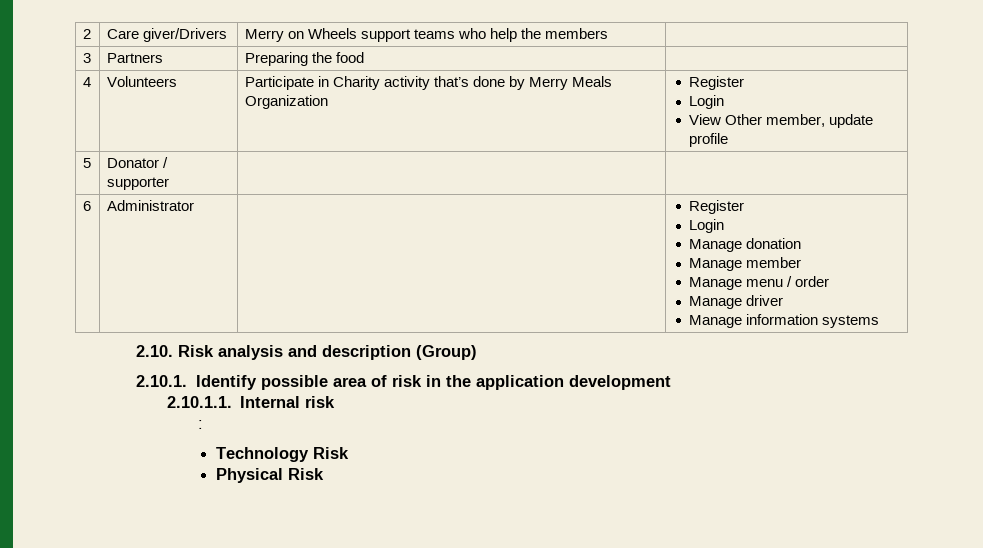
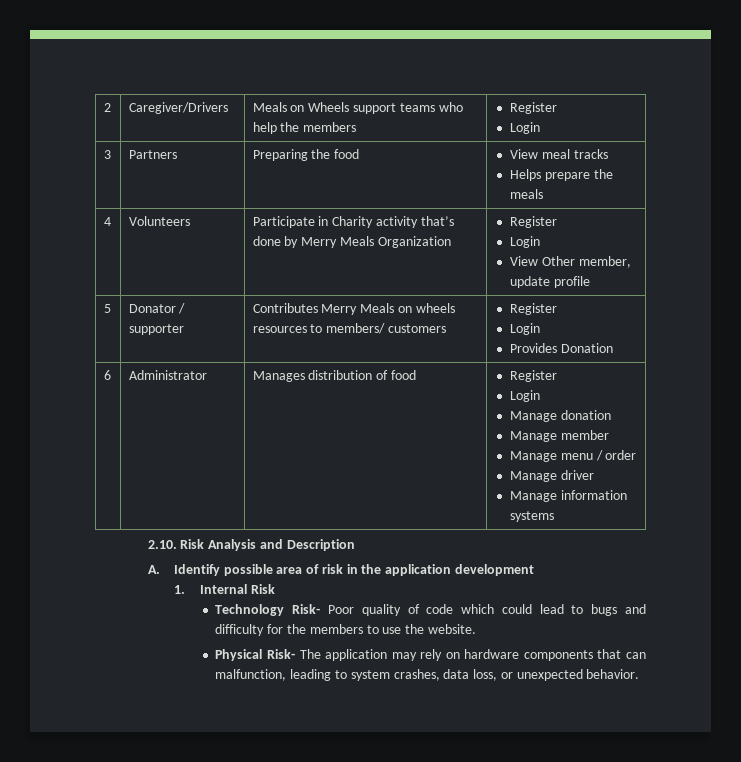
- 2 | Care giver/Drivers | Merry on Wheels support teams who help the members |
+ 2 | Caregiver/Drivers | Meals on Wheels support teams who help the members | Register
+ Login
- 3 | Partners | Preparing the food |
+ 3 | Partners | Preparing the food | View meal tracks
+ Helps prepare the meals
- 5 | Donator / supporter | |
- 6 | Administrator | | Register
+ 5 | Donator / supporter | Contributes Merry Meals on wheels resources to members/ customers | Register
+ Login
+ Provides Donation
+ 6 | Administrator | Manages distribution of food | Register
- 2.10. Risk analysis and description (Group)
- 2.10.1. Identify possible area of risk in the application development
+ 2.10. Risk Analysis and Description
+ A. Identify possible area of risk in the application development
- 2.10.1.1. Internal risk
- :
- Technology Risk
- Physical Risk
+ 1. Internal Risk
+ Technology Risk- Poor quality of code which could lead to bugs and difficulty for the members to use the website.
+ Physical Risk- The application may rely on hardware components that can malfunction, leading to system crashes, data loss, or unexpected behavior.

